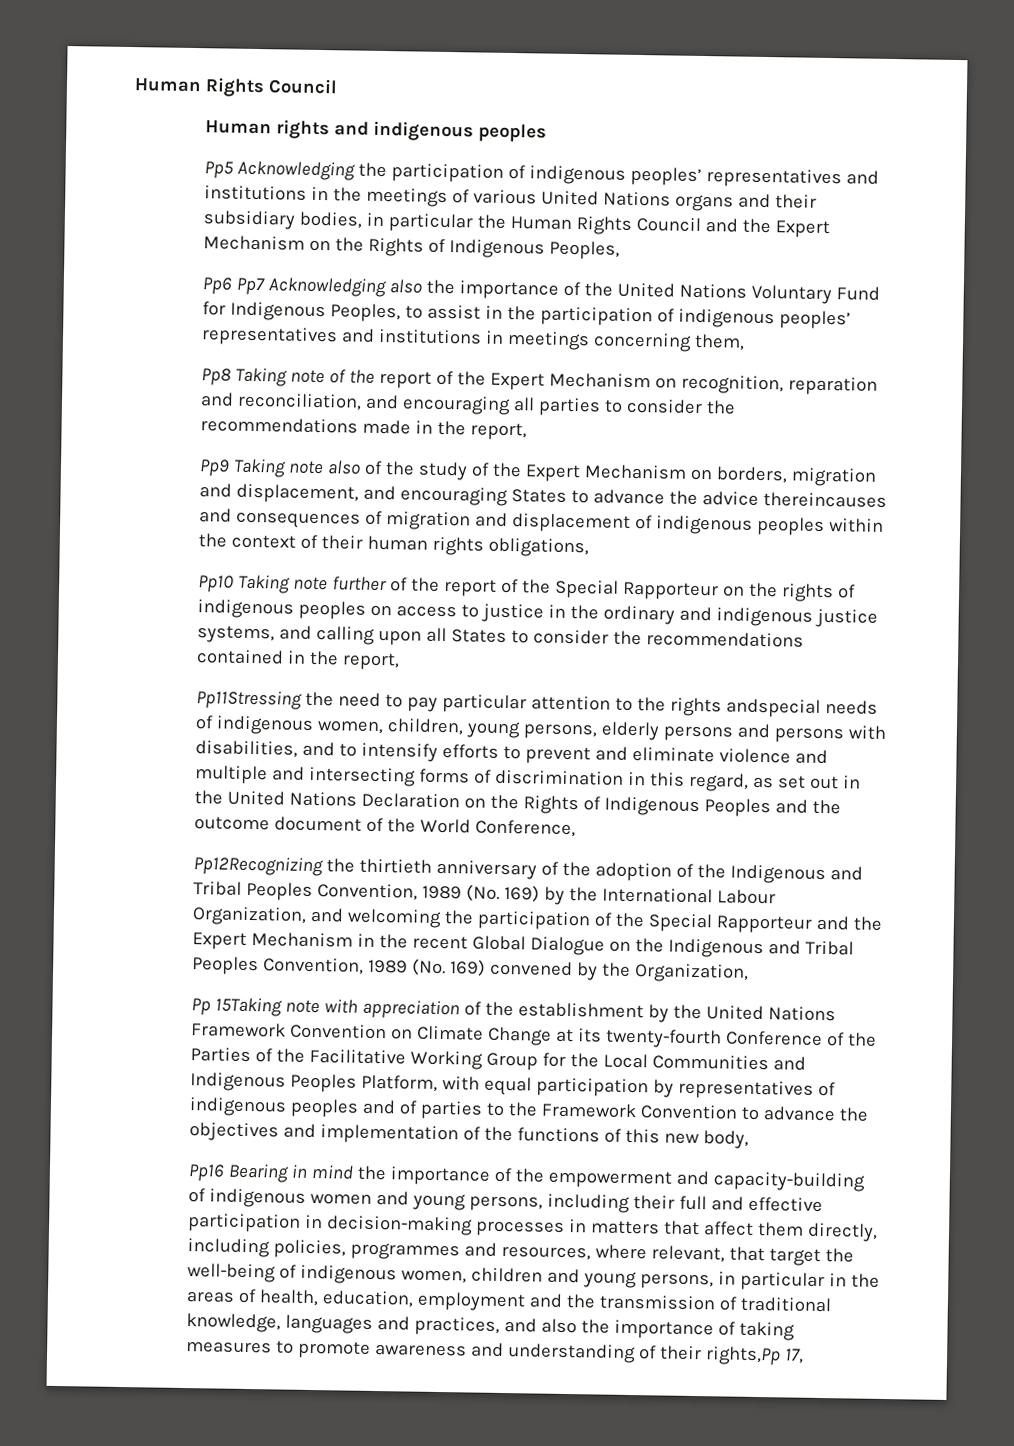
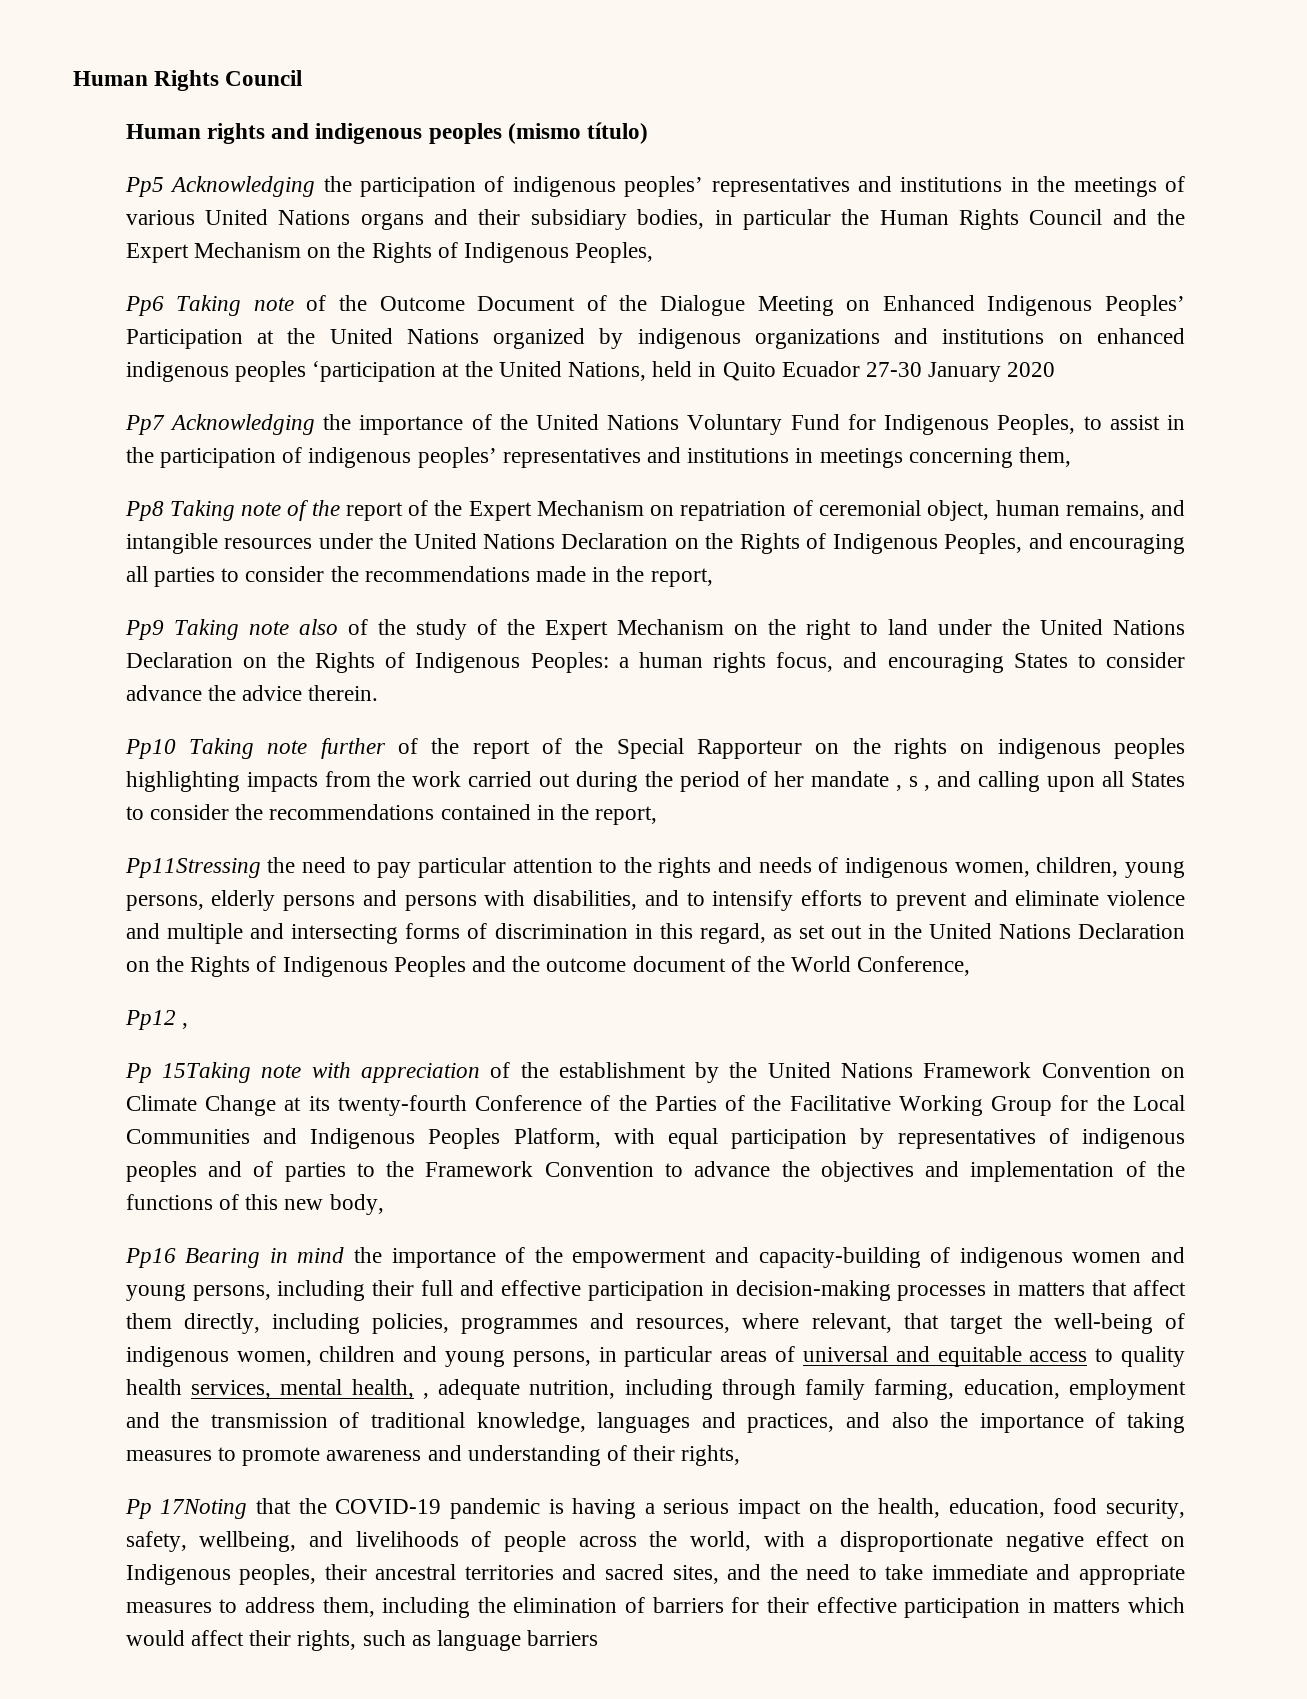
- Human rights and indigenous peoples
+ Human rights and indigenous peoples (mismo título)
- Pp6 Pp7 Acknowledging also the importance of the United Nations Voluntary Fund for Indigenous Peoples, to assist in the participation of indigenous peoples’ representatives and institutions in meetings concerning them,
+ Pp6 Taking note of the Outcome Document of the Dialogue Meeting on Enhanced Indigenous Peoples’ Participation at the United Nations organized by indigenous organizations and institutions on enhanced indigenous peoples ‘participation at the United Nations, held in Quito Ecuador 27-30 January 2020
+ Pp7 Acknowledging the importance of the United Nations Voluntary Fund for Indigenous Peoples, to assist in the participation of indigenous peoples’ representatives and institutions in meetings concerning them,
- Pp8 Taking note of the report of the Expert Mechanism on recognition, reparation and reconciliation, and encouraging all parties to consider the recommendations made in the report,
+ Pp8 Taking note of the report of the Expert Mechanism on repatriation of ceremonial object, human remains, and intangible resources under the United Nations Declaration on the Rights of Indigenous Peoples, and encouraging all parties to consider the recommendations made in the report,
- Pp9 Taking note also of the study of the Expert Mechanism on borders, migration and displacement, and encouraging States to advance the advice thereincauses and consequences of migration and displacement of indigenous peoples within the context of their human rights obligations,
+ Pp9 Taking note also of the study of the Expert Mechanism on the right to land under the United Nations Declaration on the Rights of Indigenous Peoples: a human rights focus, and encouraging States to consider advance the advice therein.
- Pp10 Taking note further of the report of the Special Rapporteur on the rights of indigenous peoples on access to justice in the ordinary and indigenous justice systems, and calling upon all States to consider the recommendations contained in the report,
+ Pp10 Taking note further of the report of the Special Rapporteur on the rights on indigenous peoples highlighting impacts from the work carried out during the period of her mandate , s , and calling upon all States to consider the recommendations contained in the report,
- Pp11Stressing the need to pay particular attention to the rights andspecial needs of indigenous women, children, young persons, elderly persons and persons with disabilities, and to intensify efforts to prevent and eliminate violence and multiple and intersecting forms of discrimination in this regard, as set out in the United Nations Declaration on the Rights of Indigenous Peoples and the outcome document of the World Conference,
+ Pp11Stressing the need to pay particular attention to the rights and needs of indigenous women, children, young persons, elderly persons and persons with disabilities, and to intensify efforts to prevent and eliminate violence and multiple and intersecting forms of discrimination in this regard, as set out in the United Nations Declaration on the Rights of Indigenous Peoples and the outcome document of the World Conference,
- Pp12Recognizing the thirtieth anniversary of the adoption of the Indigenous and Tribal Peoples Convention, 1989 (No. 169) by the International Labour Organization, and welcoming the participation of the Special Rapporteur and the Expert Mechanism in the recent Global Dialogue on the Indigenous and Tribal Peoples Convention, 1989 (No. 169) convened by the Organization,
+ Pp12 ,
- Pp16 Bearing in mind the importance of the empowerment and capacity-building of indigenous women and young persons, including their full and effective participation in decision-making processes in matters that affect them directly, including policies, programmes and resources, where relevant, that target the well-being of indigenous women, children and young persons, in particular in the areas of health, education, employment and the transmission of traditional knowledge, languages and practices, and also the importance of taking measures to promote awareness and understanding of their rights,Pp 17,
+ Pp16 Bearing in mind the importance of the empowerment and capacity-building of indigenous women and young persons, including their full and effective participation in decision-making processes in matters that affect them directly, including policies, programmes and resources, where relevant, that target the well-being of indigenous women, children and young persons, in particular areas of universal and equitable access to quality health services, mental health, , adequate nutrition, including through family farming, education, employment and the transmission of traditional knowledge, languages and practices, and also the importance of taking measures to promote awareness and understanding of their rights,
+ Pp 17Noting that the COVID-19 pandemic is having a serious impact on the health, education, food security, safety, wellbeing, and livelihoods of people across the world, with a disproportionate negative effect on Indigenous peoples, their ancestral territories and sacred sites, and the need to take immediate and appropriate measures to address them, including the elimination of barriers for their effective participation in matters which would affect their rights, such as language barriers

